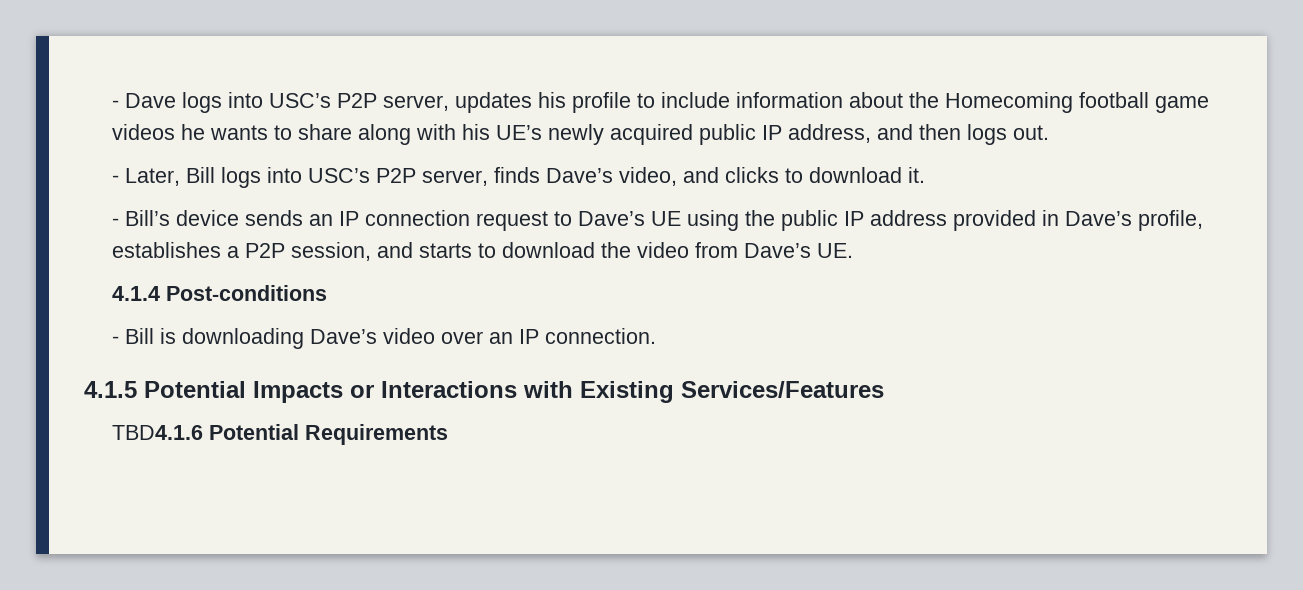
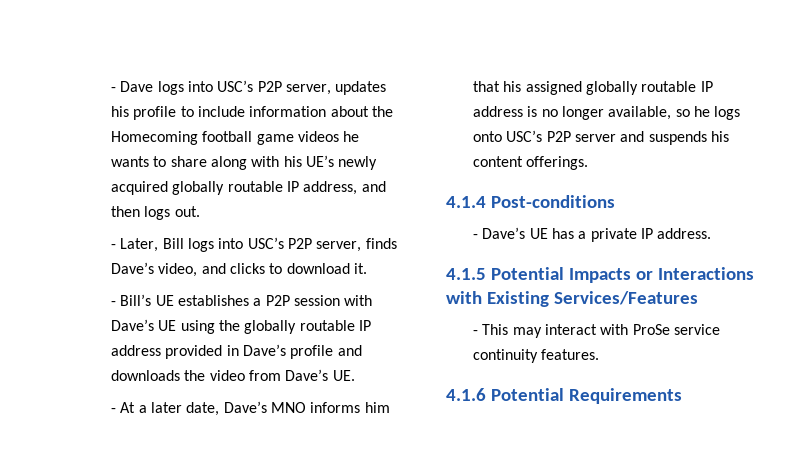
- - Dave logs into USC’s P2P server, updates his profile to include information about the Homecoming football game videos he wants to share along with his UE’s newly acquired public IP address, and then logs out.
+ - Dave logs into USC’s P2P server, updates his profile to include information about the Homecoming football game videos he wants to share along with his UE’s newly acquired globally routable IP address, and then logs out.
- - Bill’s device sends an IP connection request to Dave’s UE using the public IP address provided in Dave’s profile, establishes a P2P session, and starts to download the video from Dave’s UE.
+ - Bill’s UE establishes a P2P session with Dave’s UE using the globally routable IP address provided in Dave’s profile and downloads the video from Dave’s UE.
+ - At a later date, Dave’s MNO informs him that his assigned globally routable IP address is no longer available, so he logs onto USC’s P2P server and suspends his content offerings.
  4.1.4 Post-conditions
- - Bill is downloading Dave’s video over an IP connection.
+ - Dave’s UE has a private IP address.
- TBD4.1.6 Potential Requirements
+ - This may interact with ProSe service continuity features.
+ 4.1.6 Potential Requirements

